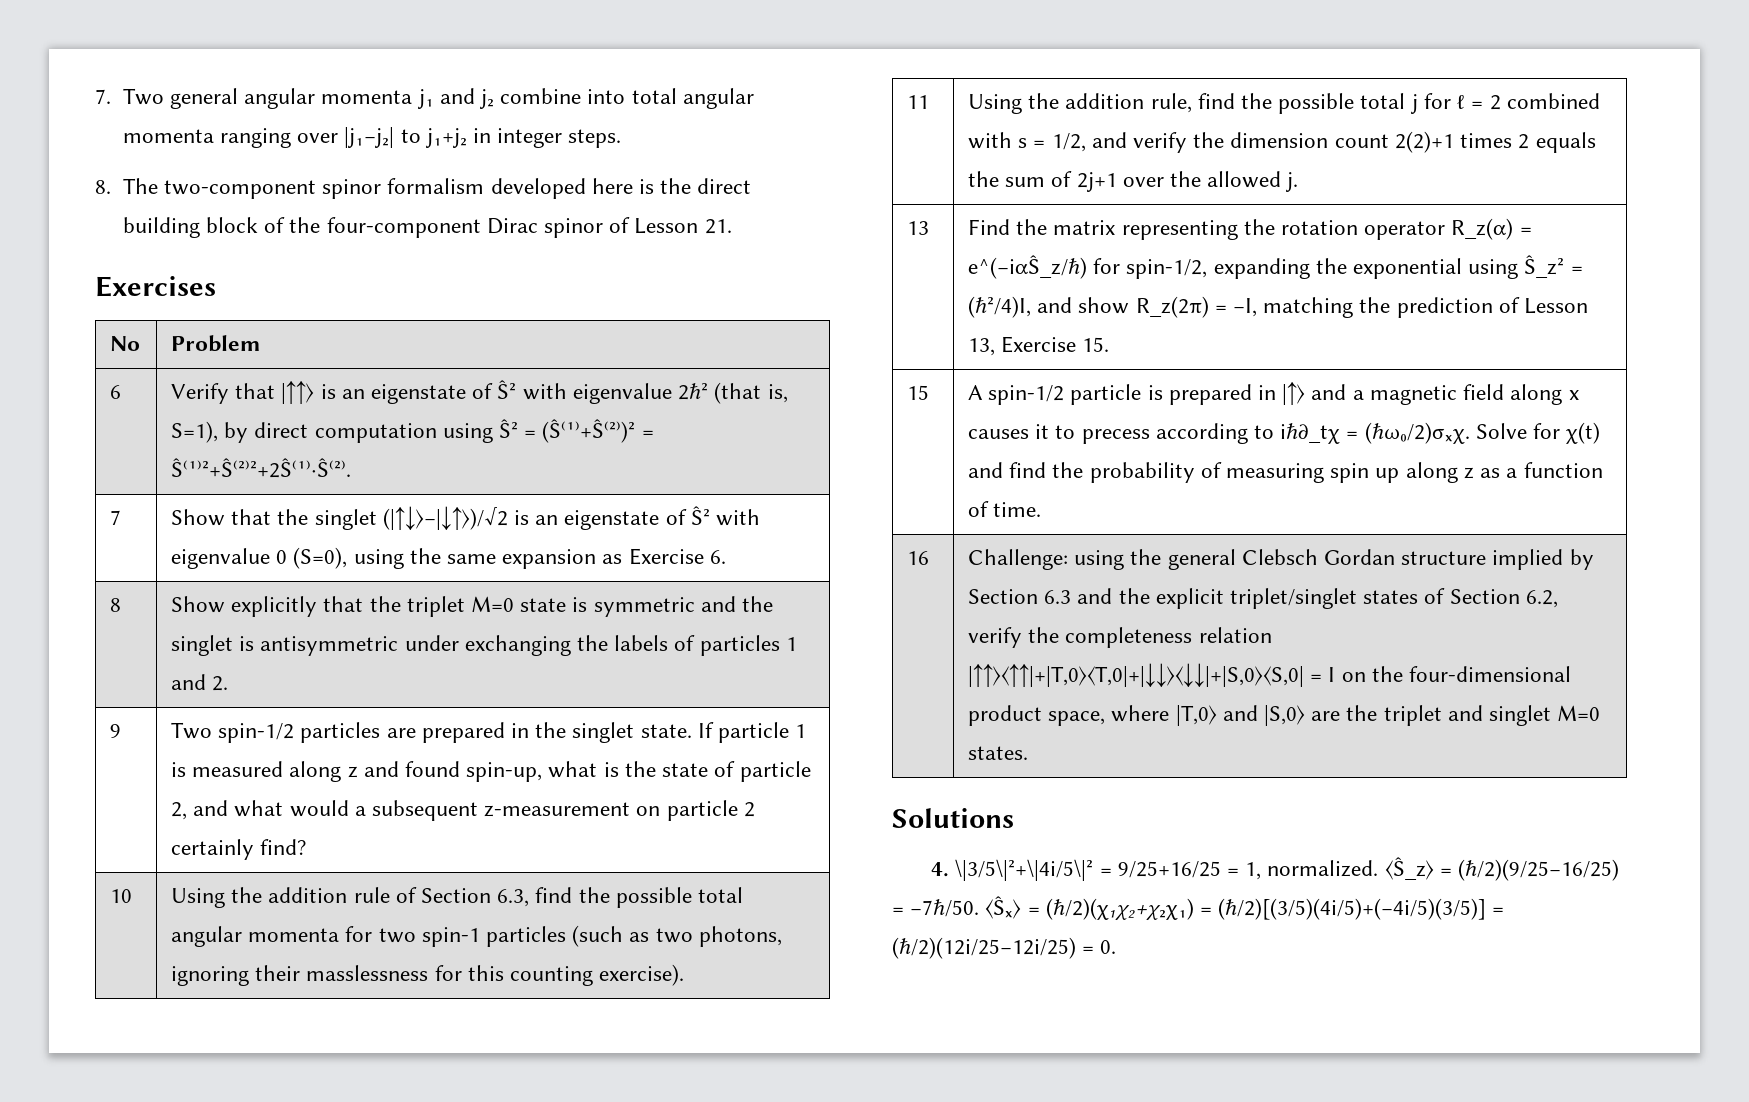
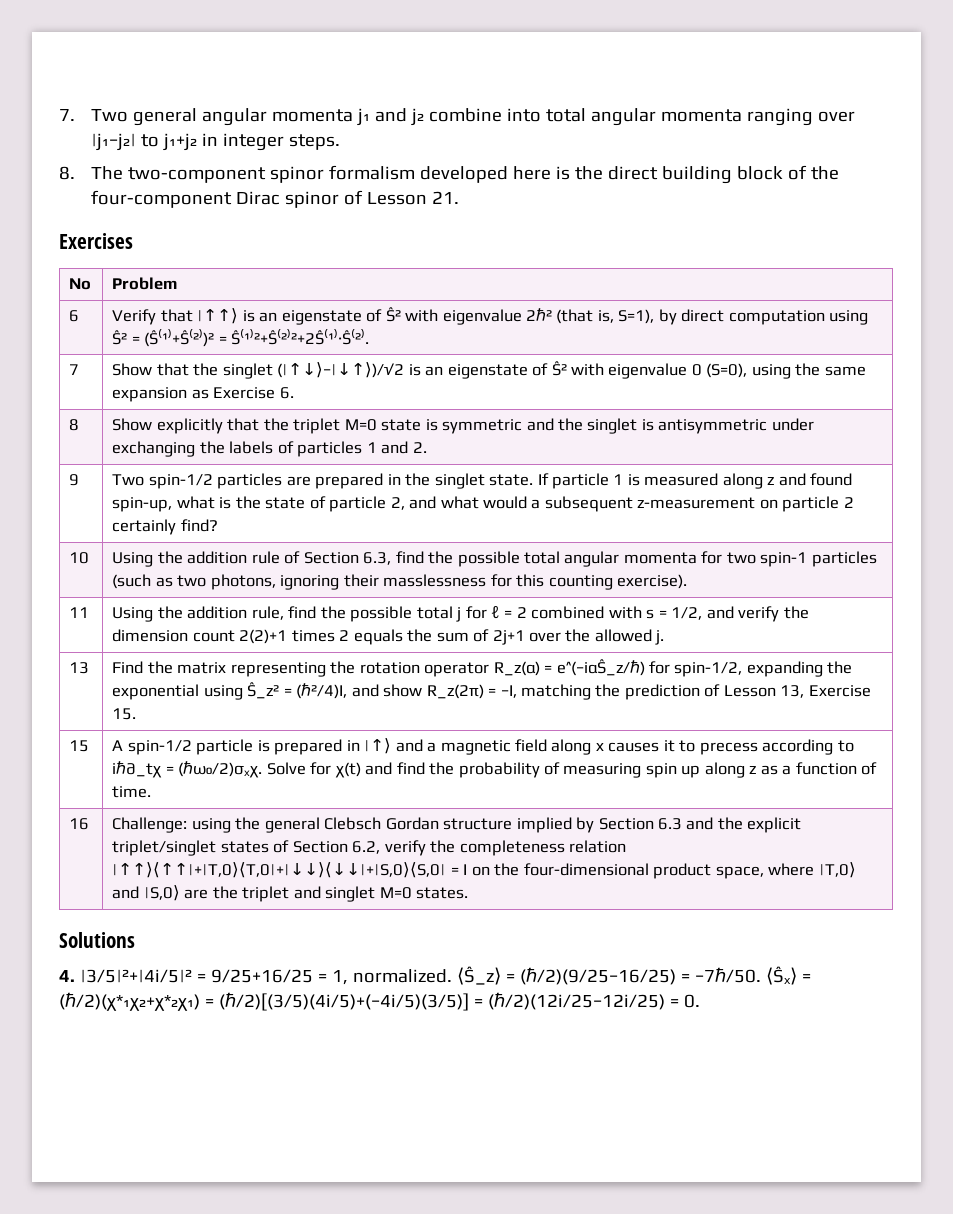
- 4. \|3/5\|²+\|4i/5\|² = 9/25+16/25 = 1, normalized.
+ 4. |3/5|²+|4i/5|² = 9/25+16/25 = 1, normalized.
- ⟨Ŝₓ⟩ = (ℏ/2)(χ₁χ₂+χ₂χ₁) = (ℏ/2)[(3/5)(4i/5)+(−4i/5)(3/5)] = (ℏ/2)(12i/25−12i/25) = 0.
+ ⟨Ŝₓ⟩ = (ℏ/2)(χ*₁χ₂+χ*₂χ₁) = (ℏ/2)[(3/5)(4i/5)+(−4i/5)(3/5)] = (ℏ/2)(12i/25−12i/25) = 0.

